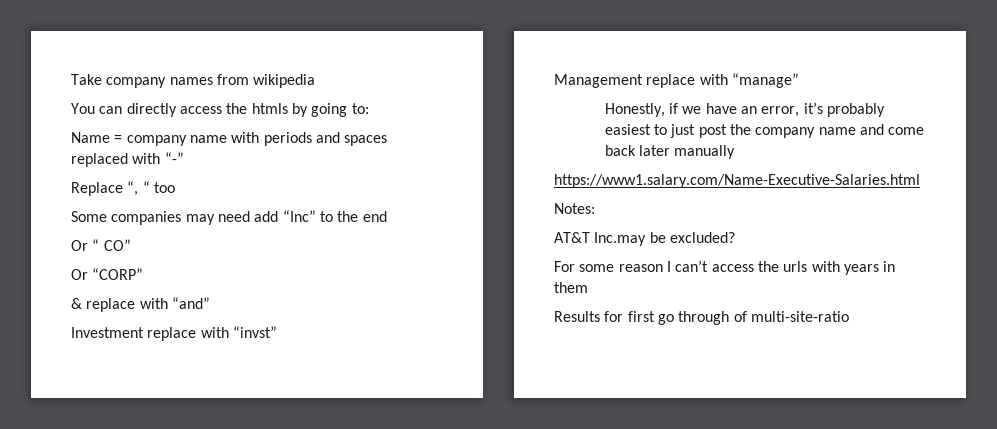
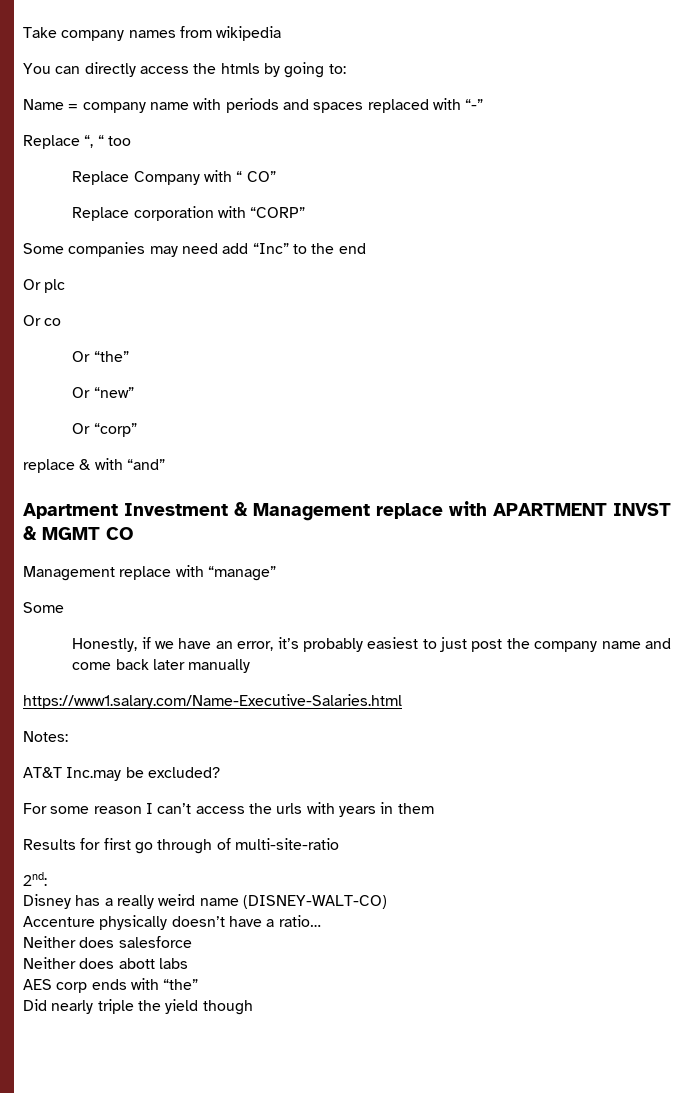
+ Replace Company with “ CO”
+ Replace corporation with “CORP”
- Or “ CO”
- Or “CORP”
- & replace with “and”
- Investment replace with “invst”
+ Or plc
+ Or co
+ Or “the”
+ Or “new”
+ Or “corp”
+ replace & with “and”
+ Apartment Investment & Management replace with APARTMENT INVST & MGMT CO
  Management replace with “manage”
+ Some
+ 2nd:
+ Disney has a really weird name (DISNEY-WALT-CO)
+ Accenture physically doesn’t have a ratio…
+ Neither does salesforce
+ Neither does abott labs
+ AES corp ends with “the”
+ Did nearly triple the yield though

